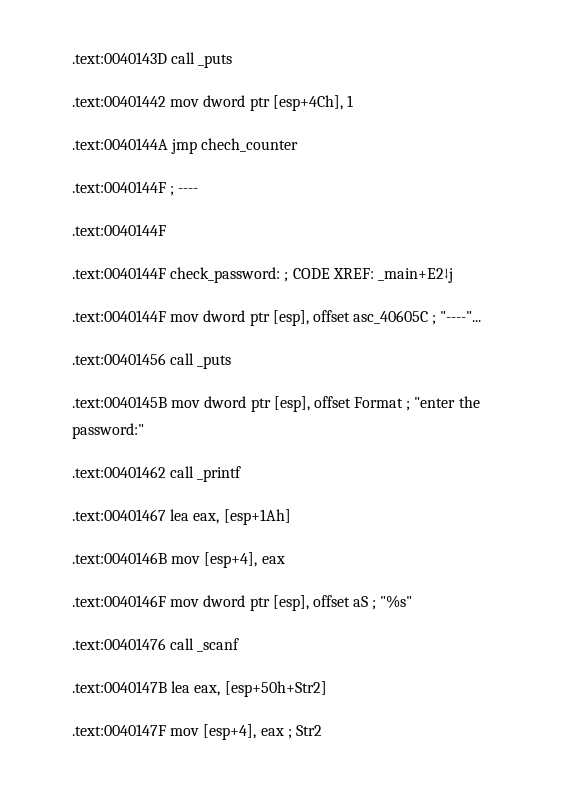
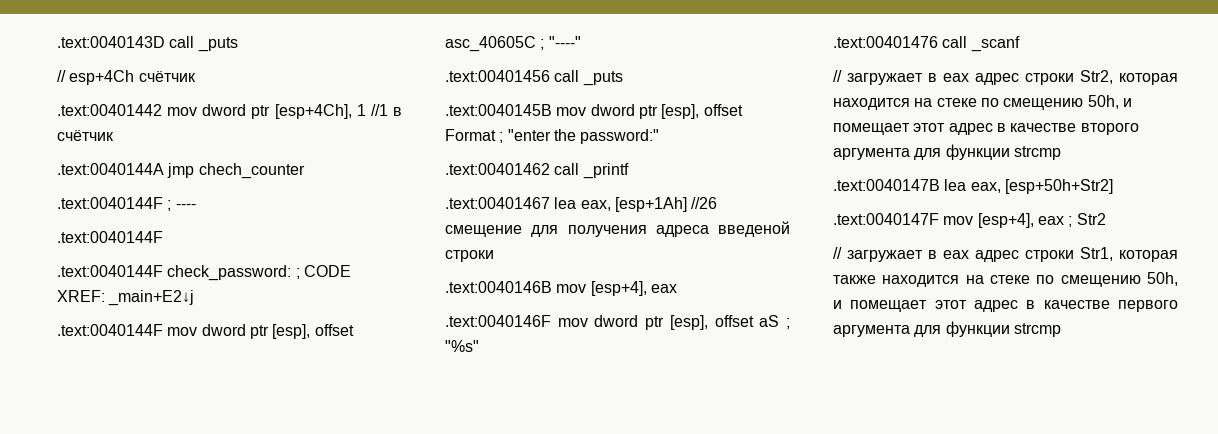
+ // esp+4Ch счётчик
- .text:00401442 mov dword ptr [esp+4Ch], 1
+ .text:00401442 mov dword ptr [esp+4Ch], 1 //1 в счётчик
- .text:0040144F mov dword ptr [esp], offset asc_40605C ; "----"...
+ .text:0040144F mov dword ptr [esp], offset asc_40605C ; "----"
- .text:00401467 lea eax, [esp+1Ah]
+ .text:00401467 lea eax, [esp+1Ah] //26 смещение для получения адреса введеной строки
+ // загружает в eax адрес строки Str2, которая находится на стеке по смещению 50h, и помещает этот адрес в качестве второго аргумента для функции strcmp
+ // загружает в eax адрес строки Str1, которая также находится на стеке по смещению 50h, и помещает этот адрес в качестве первого аргумента для функции strcmp

